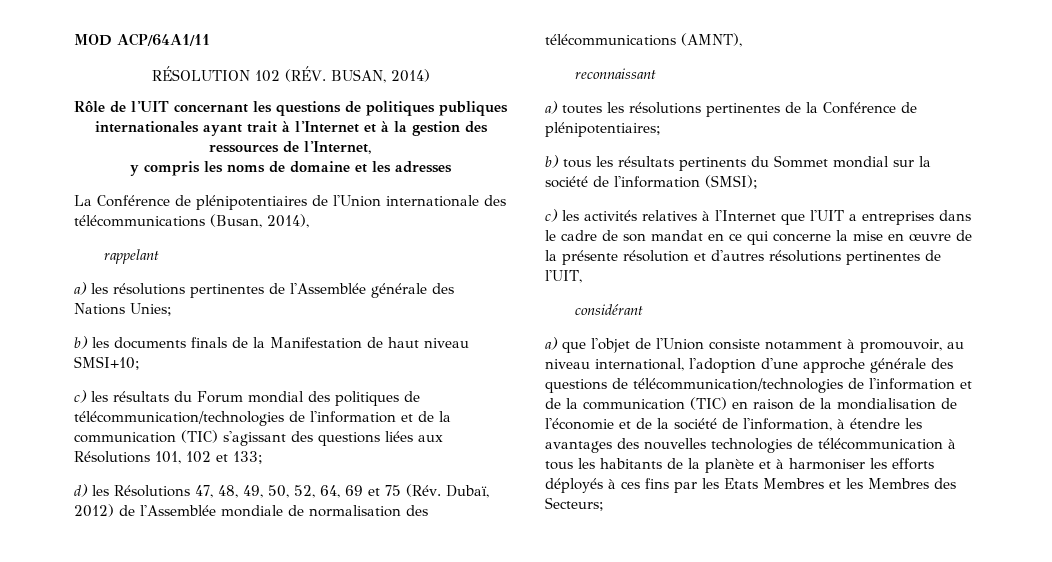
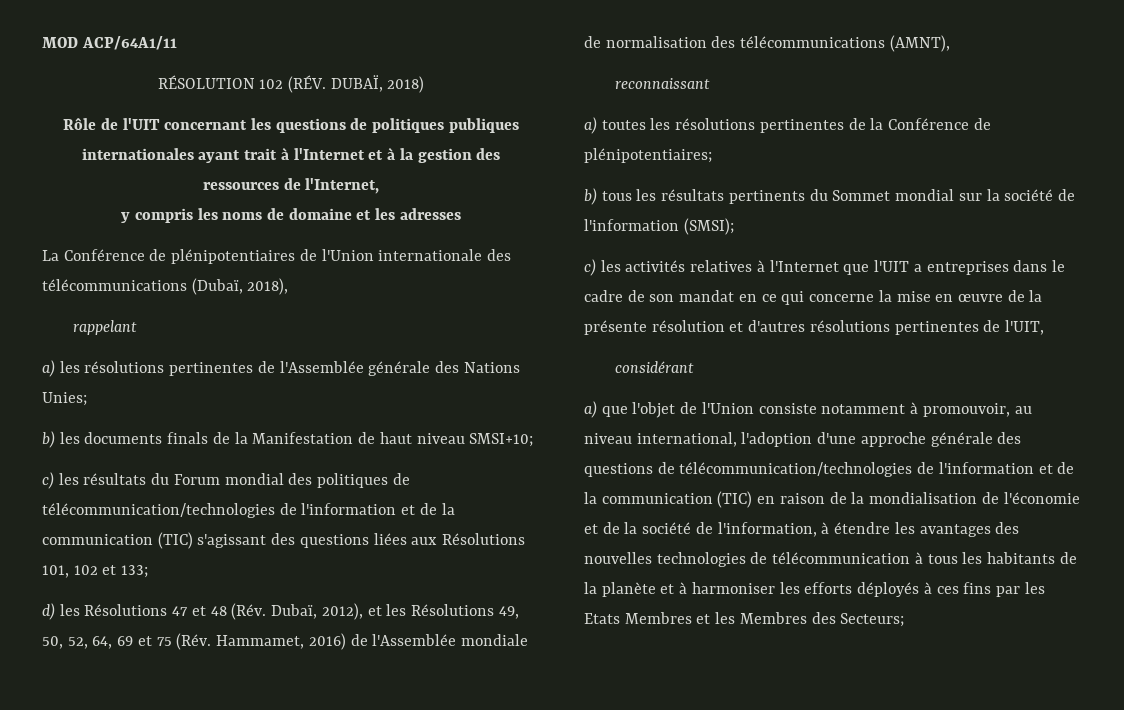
- RÉSOLUTION 102 (RÉV. BUSAN, 2014)
+ RÉSOLUTION 102 (RÉV. DUBAÏ, 2018)
- La Conférence de plénipotentiaires de l'Union internationale des télécommunications (Busan, 2014),
+ La Conférence de plénipotentiaires de l'Union internationale des télécommunications (Dubaï, 2018),
- d) les Résolutions 47, 48, 49, 50, 52, 64, 69 et 75 (Rév. Dubaï, 2012) de l'Assemblée mondiale de normalisation des télécommunications (AMNT),
+ d) les Résolutions 47 et 48 (Rév. Dubaï, 2012), et les Résolutions 49, 50, 52, 64, 69 et 75 (Rév. Hammamet, 2016) de l'Assemblée mondiale de normalisation des télécommunications (AMNT),

